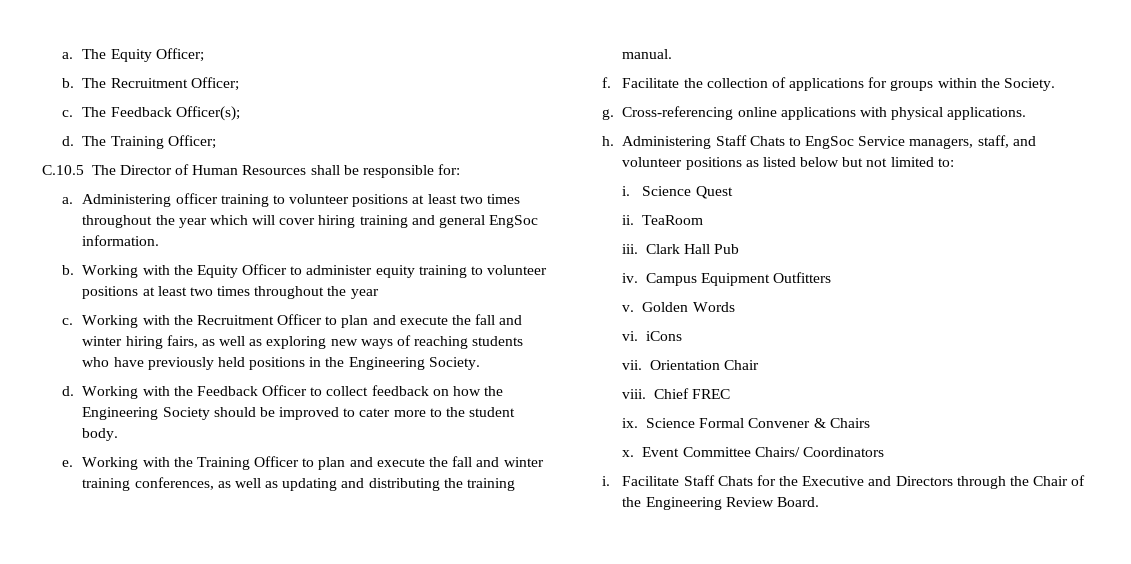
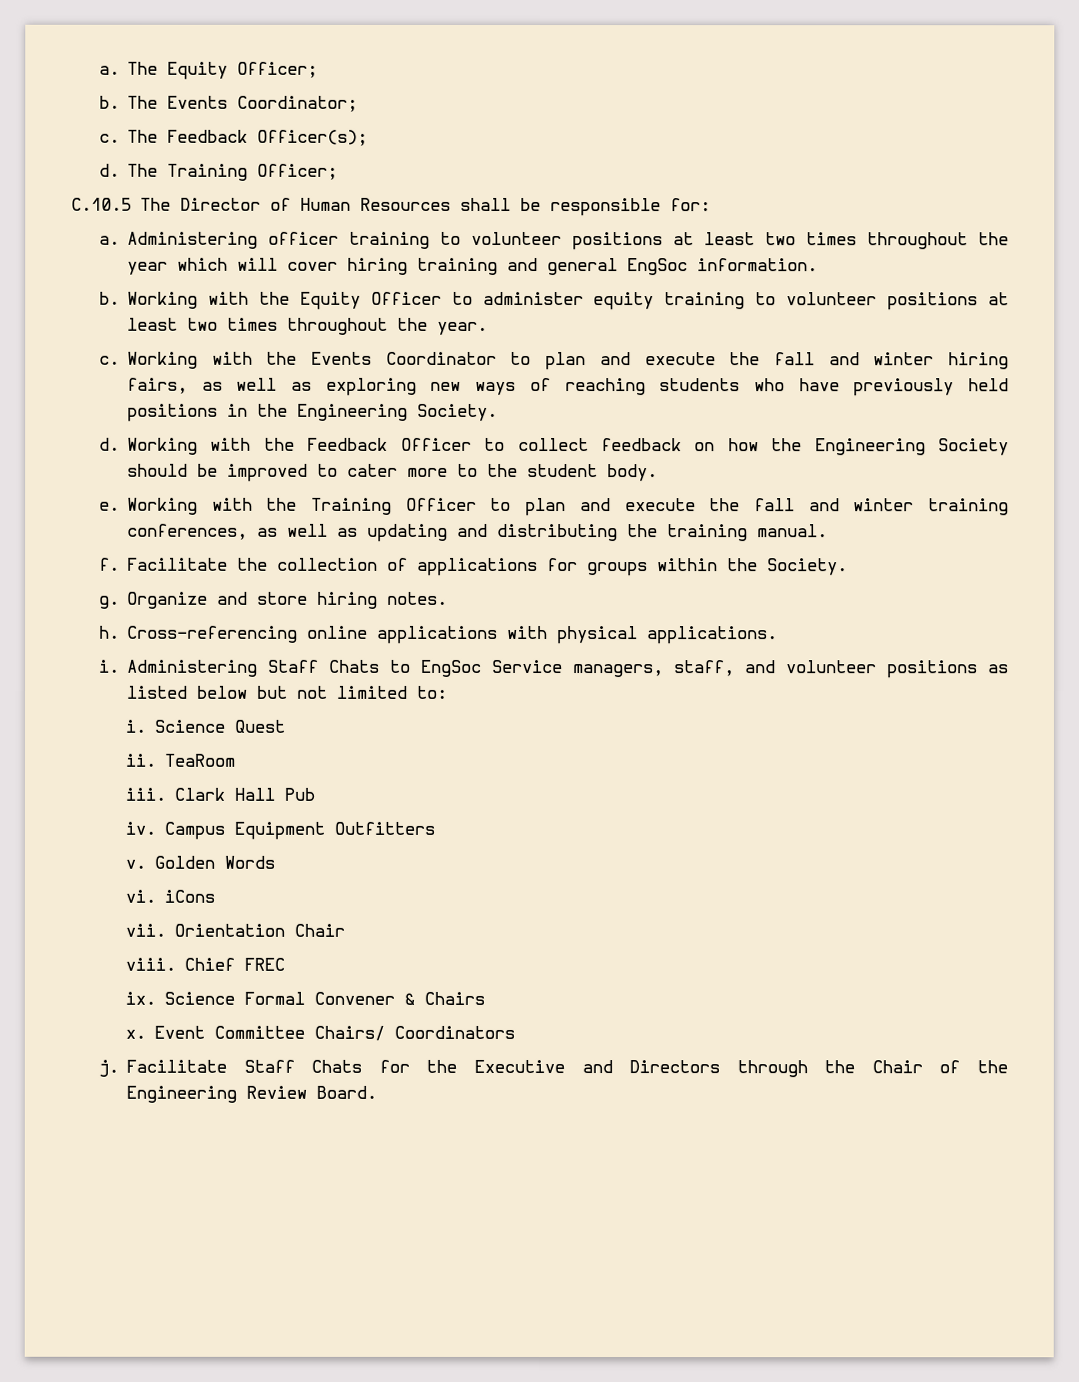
- The Recruitment Officer;
+ The Events Coordinator;
- Working with the Equity Officer to administer equity training to volunteer positions at least two times throughout the year
+ Working with the Equity Officer to administer equity training to volunteer positions at least two times throughout the year.
- Working with the Recruitment Officer to plan and execute the fall and winter hiring fairs, as well as exploring new ways of reaching students who have previously held positions in the Engineering Society.
+ Working with the Events Coordinator to plan and execute the fall and winter hiring fairs, as well as exploring new ways of reaching students who have previously held positions in the Engineering Society.
+ Organize and store hiring notes.
+ h.
  Cross-referencing online applications with physical applications.
- h.
+ i.
  Event Committee Chairs/ Coordinators
- i.
+ j.

